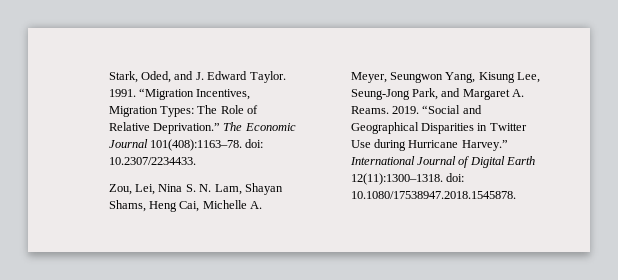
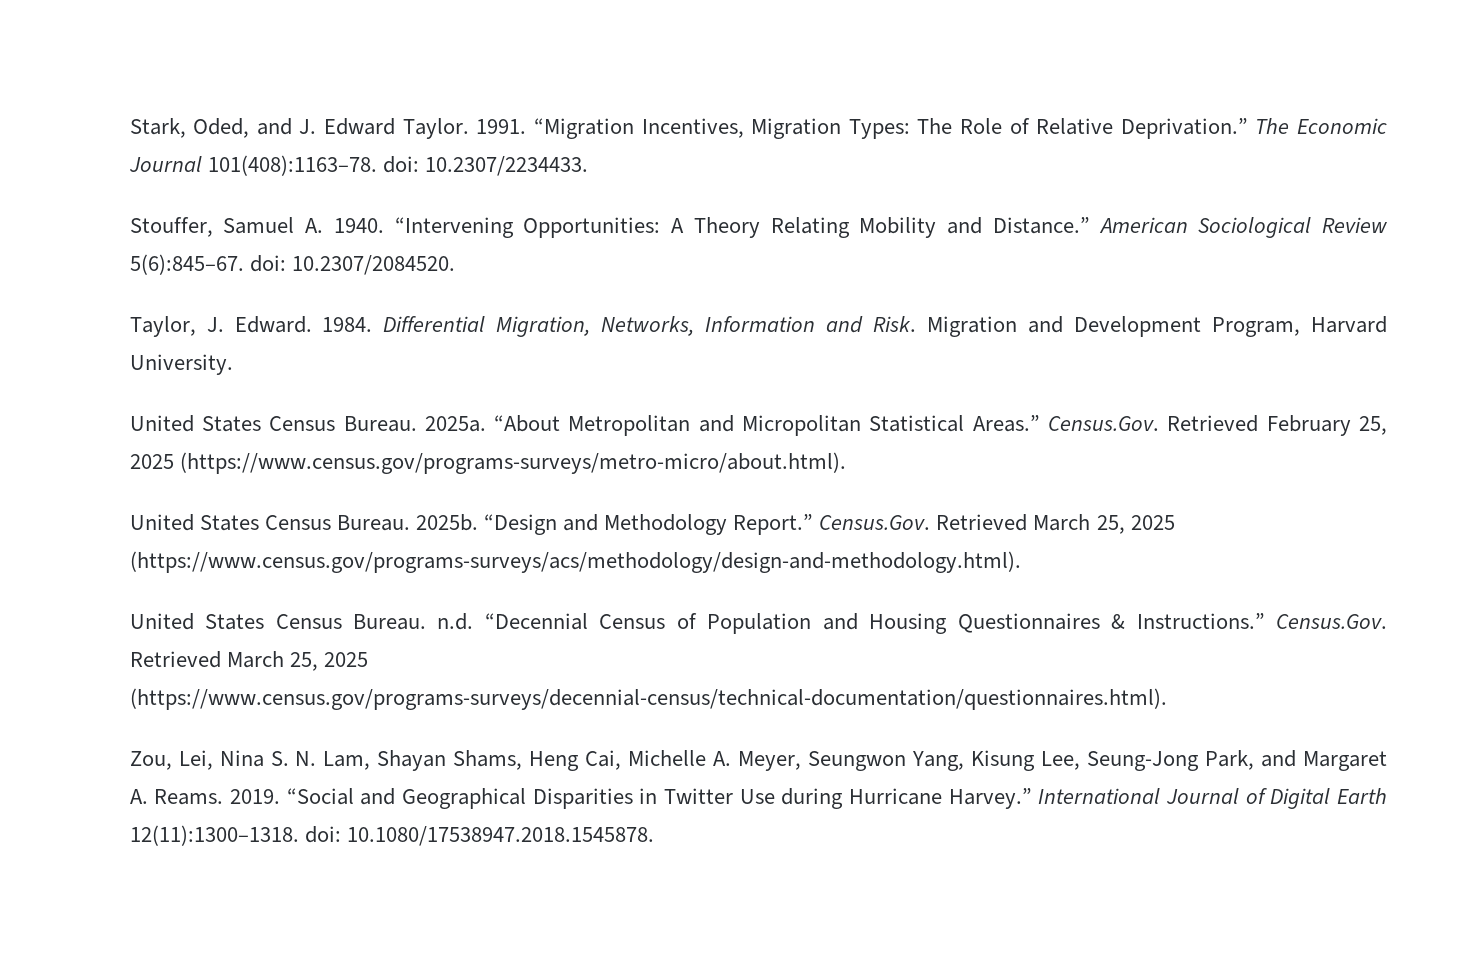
+ Stouffer, Samuel A. 1940. “Intervening Opportunities: A Theory Relating Mobility and Distance.” American Sociological Review 5(6):845–67. doi: 10.2307/2084520.
+ Taylor, J. Edward. 1984. Differential Migration, Networks, Information and Risk. Migration and Development Program, Harvard University.
+ United States Census Bureau. 2025a. “About Metropolitan and Micropolitan Statistical Areas.” Census.Gov. Retrieved February 25, 2025 (https://www.census.gov/programs-surveys/metro-micro/about.html).
+ United States Census Bureau. 2025b. “Design and Methodology Report.” Census.Gov. Retrieved March 25, 2025 (https://www.census.gov/programs-surveys/acs/methodology/design-and-methodology.html).
+ United States Census Bureau. n.d. “Decennial Census of Population and Housing Questionnaires & Instructions.” Census.Gov. Retrieved March 25, 2025 (https://www.census.gov/programs-surveys/decennial-census/technical-documentation/questionnaires.html).

